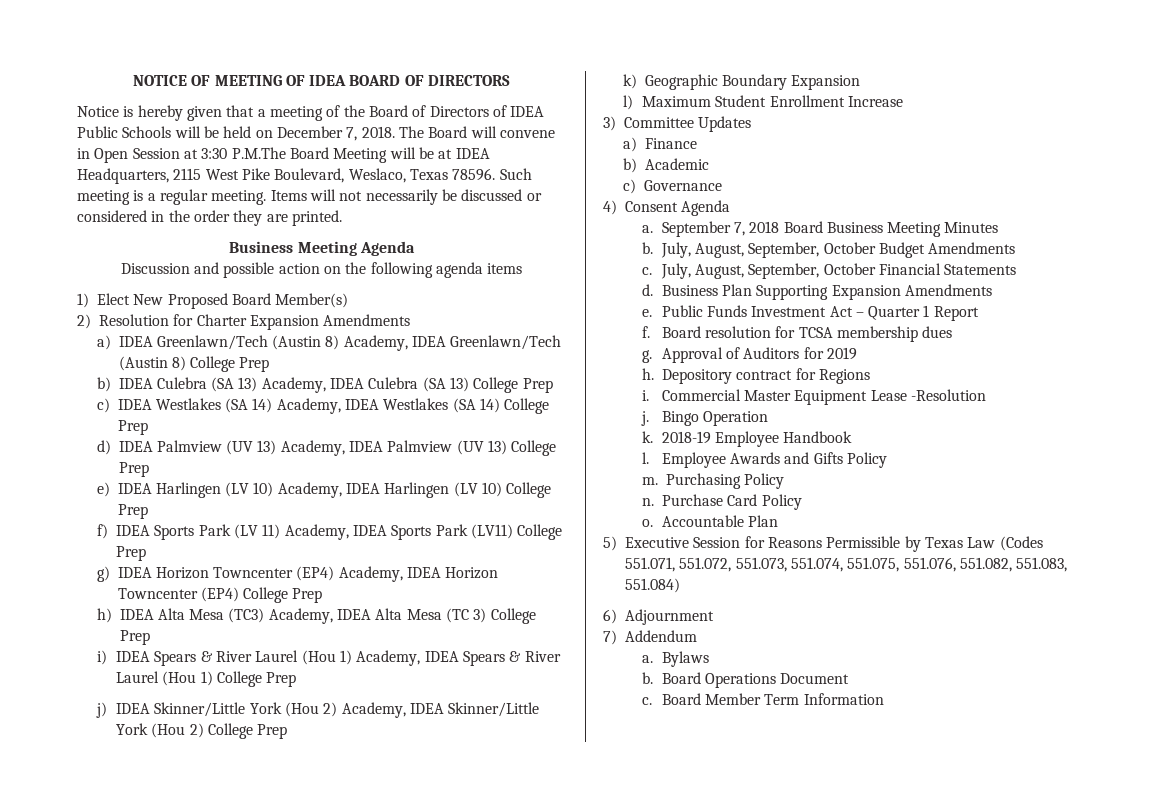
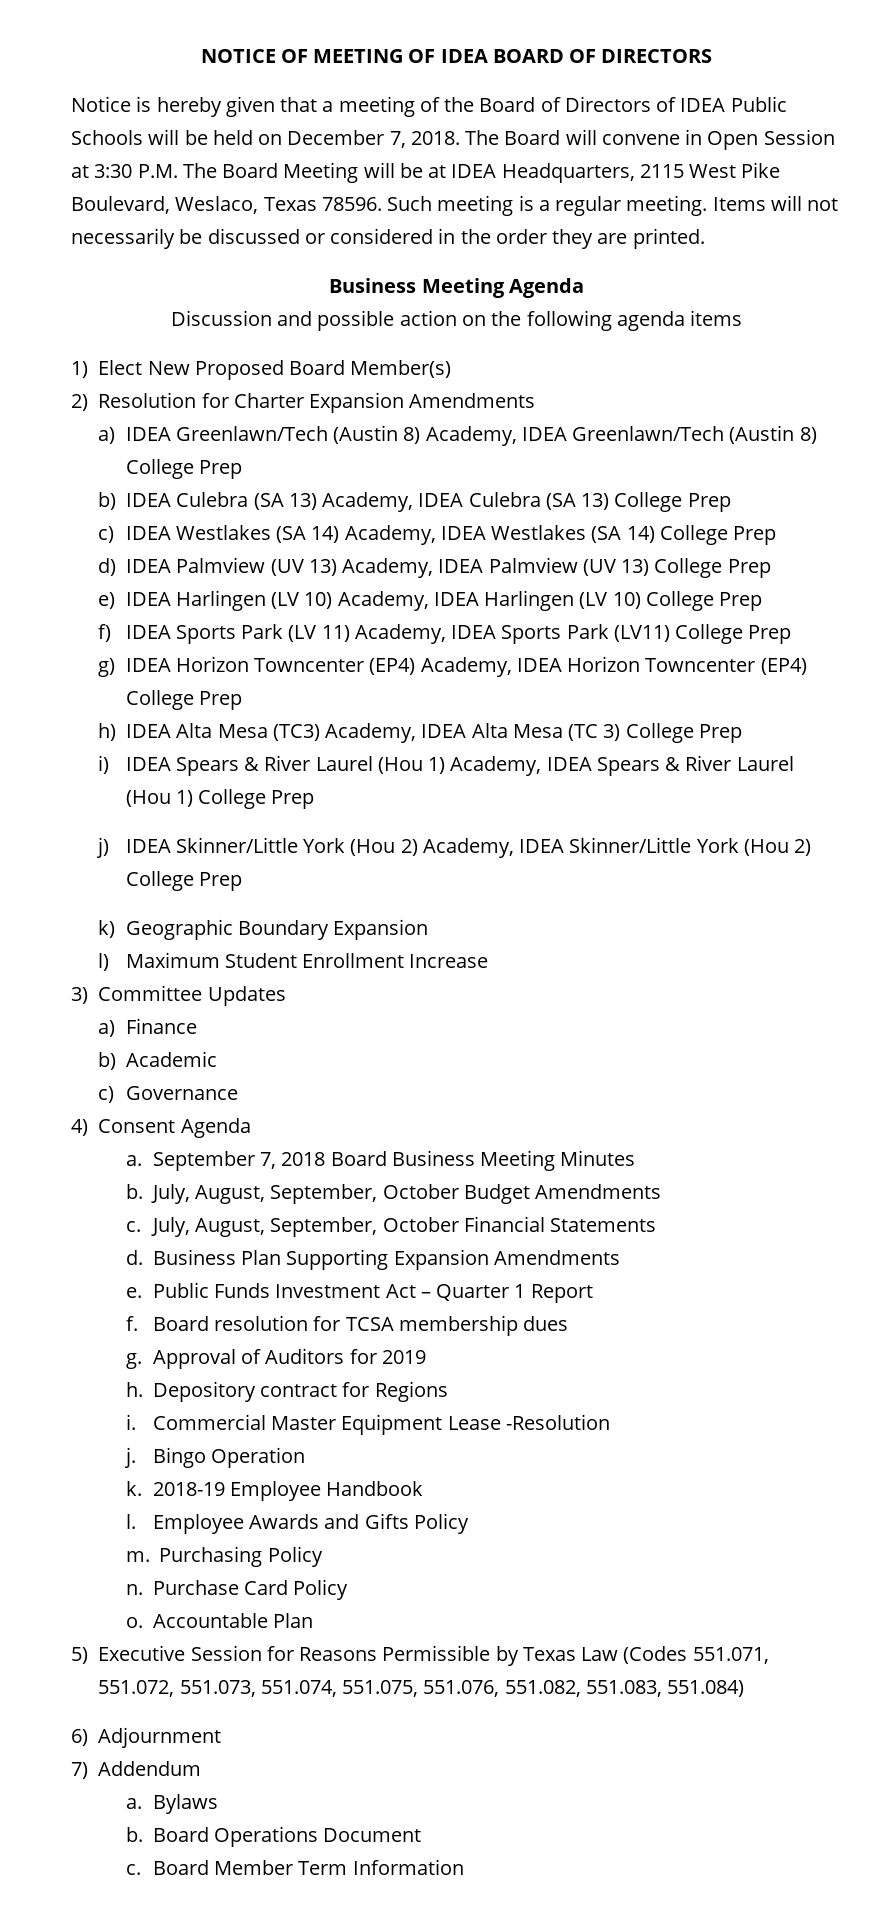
- The Board will convene in Open Session at 3:30 P.M.The Board Meeting will be at IDEA Headquarters, 2115 West Pike Boulevard, Weslaco, Texas 78596.
+ The Board will convene in Open Session at 3:30 P.M. The Board Meeting will be at IDEA Headquarters, 2115 West Pike Boulevard, Weslaco, Texas 78596.

